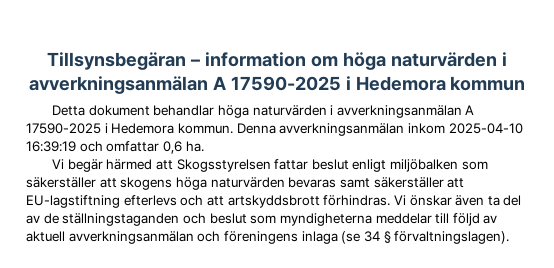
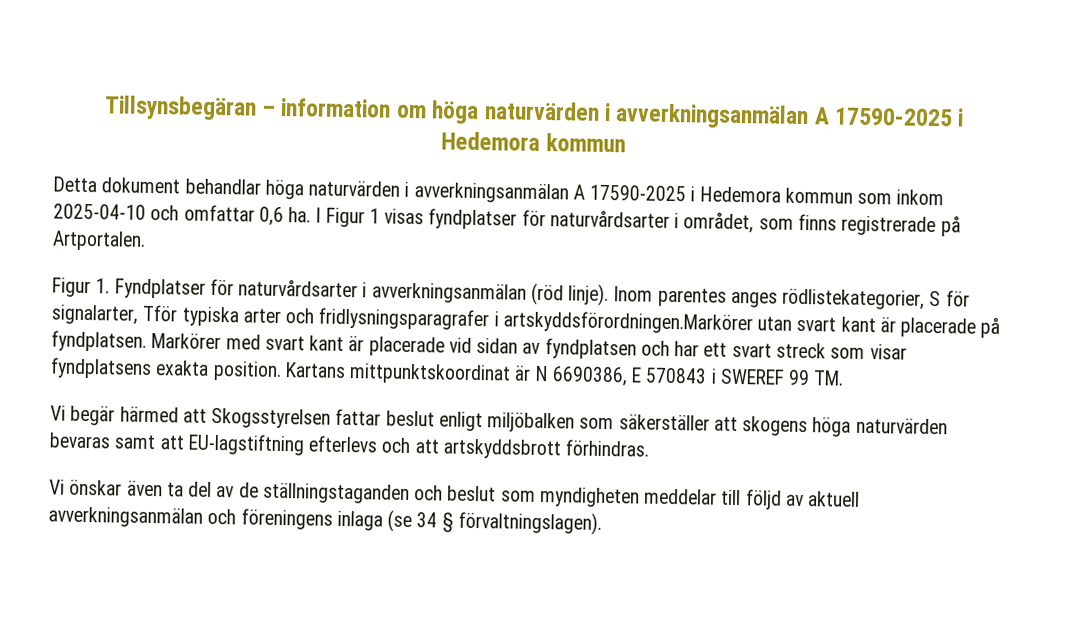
- Detta dokument behandlar höga naturvärden i avverkningsanmälan A 17590-2025 i Hedemora kommun. Denna avverkningsanmälan inkom 2025-04-10 16:39:19 och omfattar 0,6 ha.
+ Detta dokument behandlar höga naturvärden i avverkningsanmälan A 17590-2025 i Hedemora kommun som inkom 2025-04-10 och omfattar 0,6 ha. I Figur 1 visas fyndplatser för naturvårdsarter i området, som finns registrerade på Artportalen.
+ Figur 1. Fyndplatser för naturvårdsarter i avverkningsanmälan (röd linje). Inom parentes anges rödlistekategorier, S för signalarter, Tför typiska arter och fridlysningsparagrafer i artskyddsförordningen.Markörer utan svart kant är placerade på fyndplatsen. Markörer med svart kant är placerade vid sidan av fyndplatsen och har ett svart streck som visar fyndplatsens exakta position. Kartans mittpunktskoordinat är N 6690386, E 570843 i SWEREF 99 TM.
- Vi begär härmed att Skogsstyrelsen fattar beslut enligt miljöbalken som säkerställer att skogens höga naturvärden bevaras samt säkerställer att EU-lagstiftning efterlevs och att artskyddsbrott förhindras. Vi önskar även ta del av de ställningstaganden och beslut som myndigheterna meddelar till följd av aktuell avverkningsanmälan och föreningens inlaga (se 34 § förvaltningslagen).
+ Vi begär härmed att Skogsstyrelsen fattar beslut enligt miljöbalken som säkerställer att skogens höga naturvärden bevaras samt att EU-lagstiftning efterlevs och att artskyddsbrott förhindras.
+ Vi önskar även ta del av de ställningstaganden och beslut som myndigheten meddelar till följd av aktuell avverkningsanmälan och föreningens inlaga (se 34 § förvaltningslagen).

